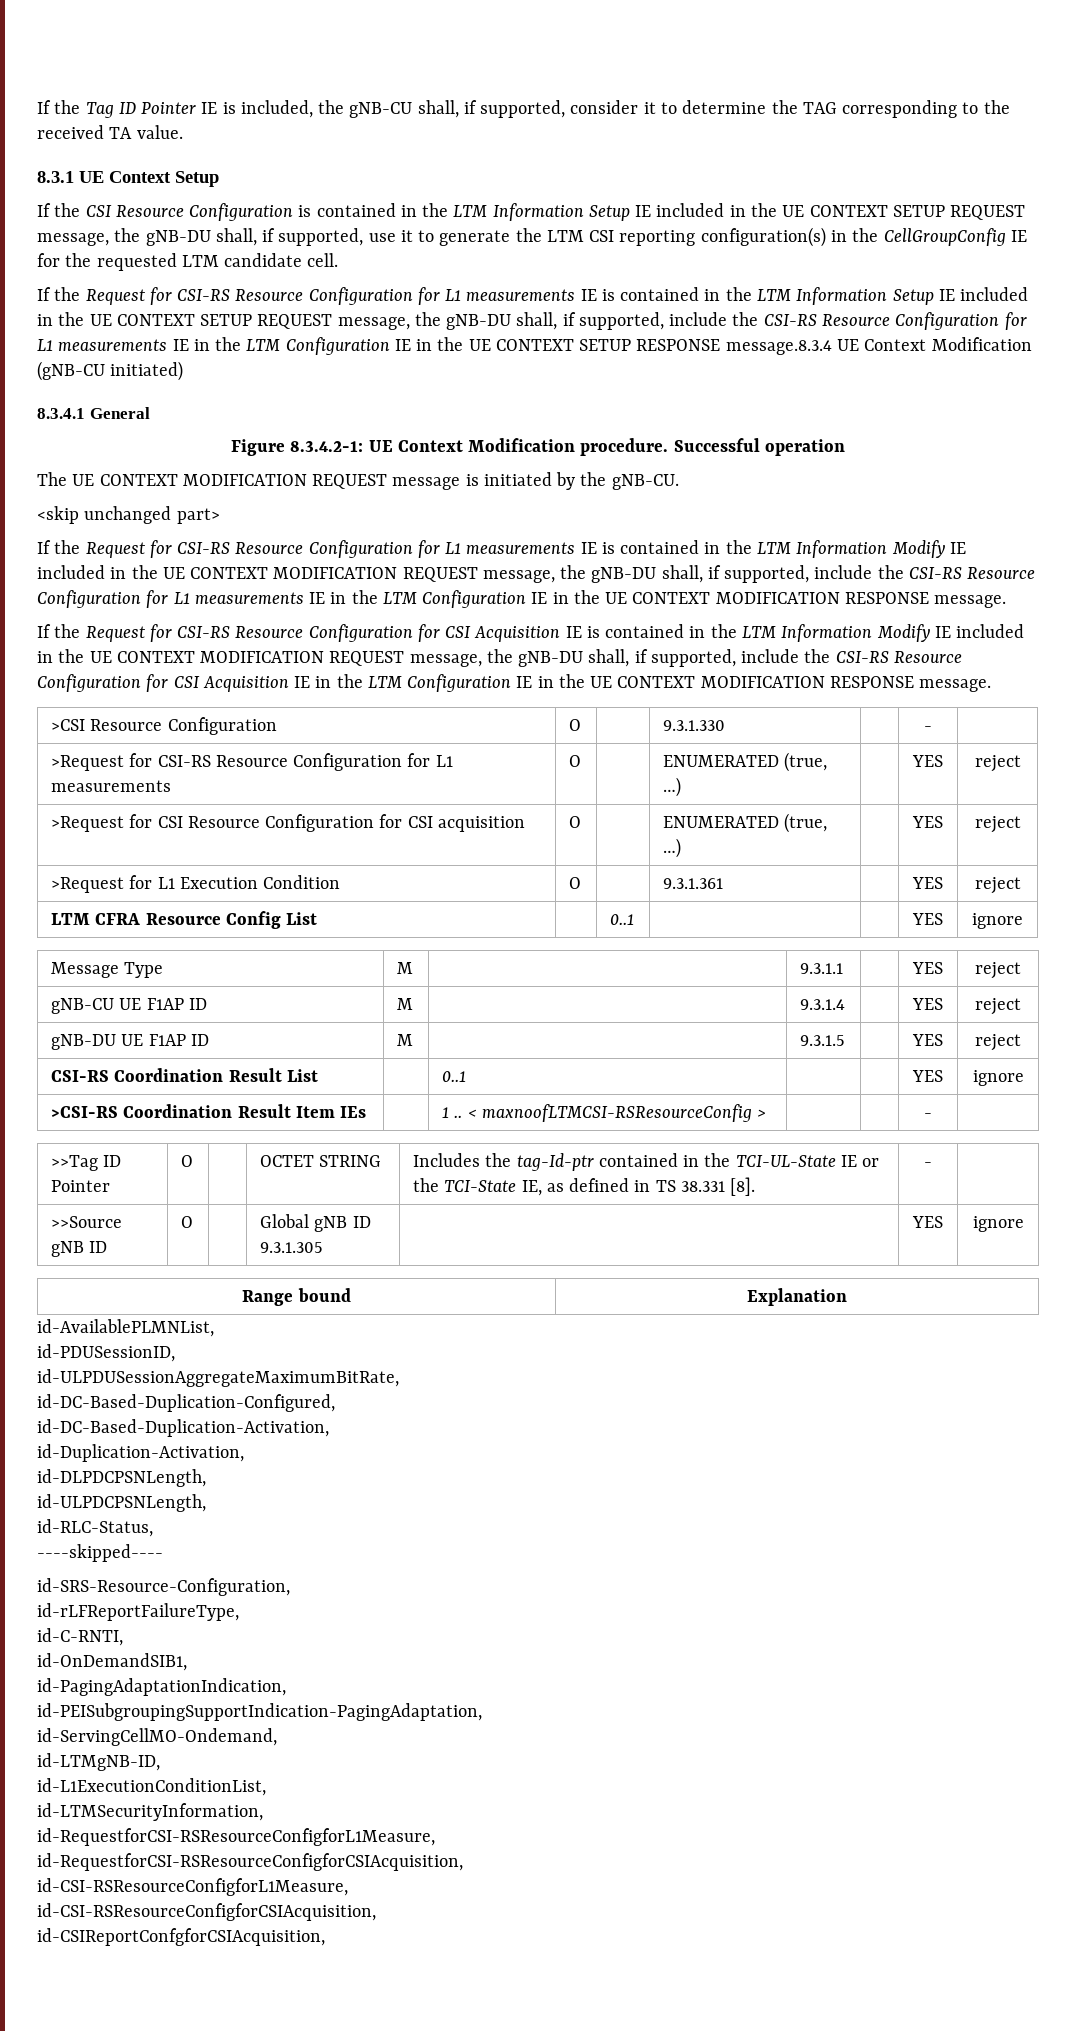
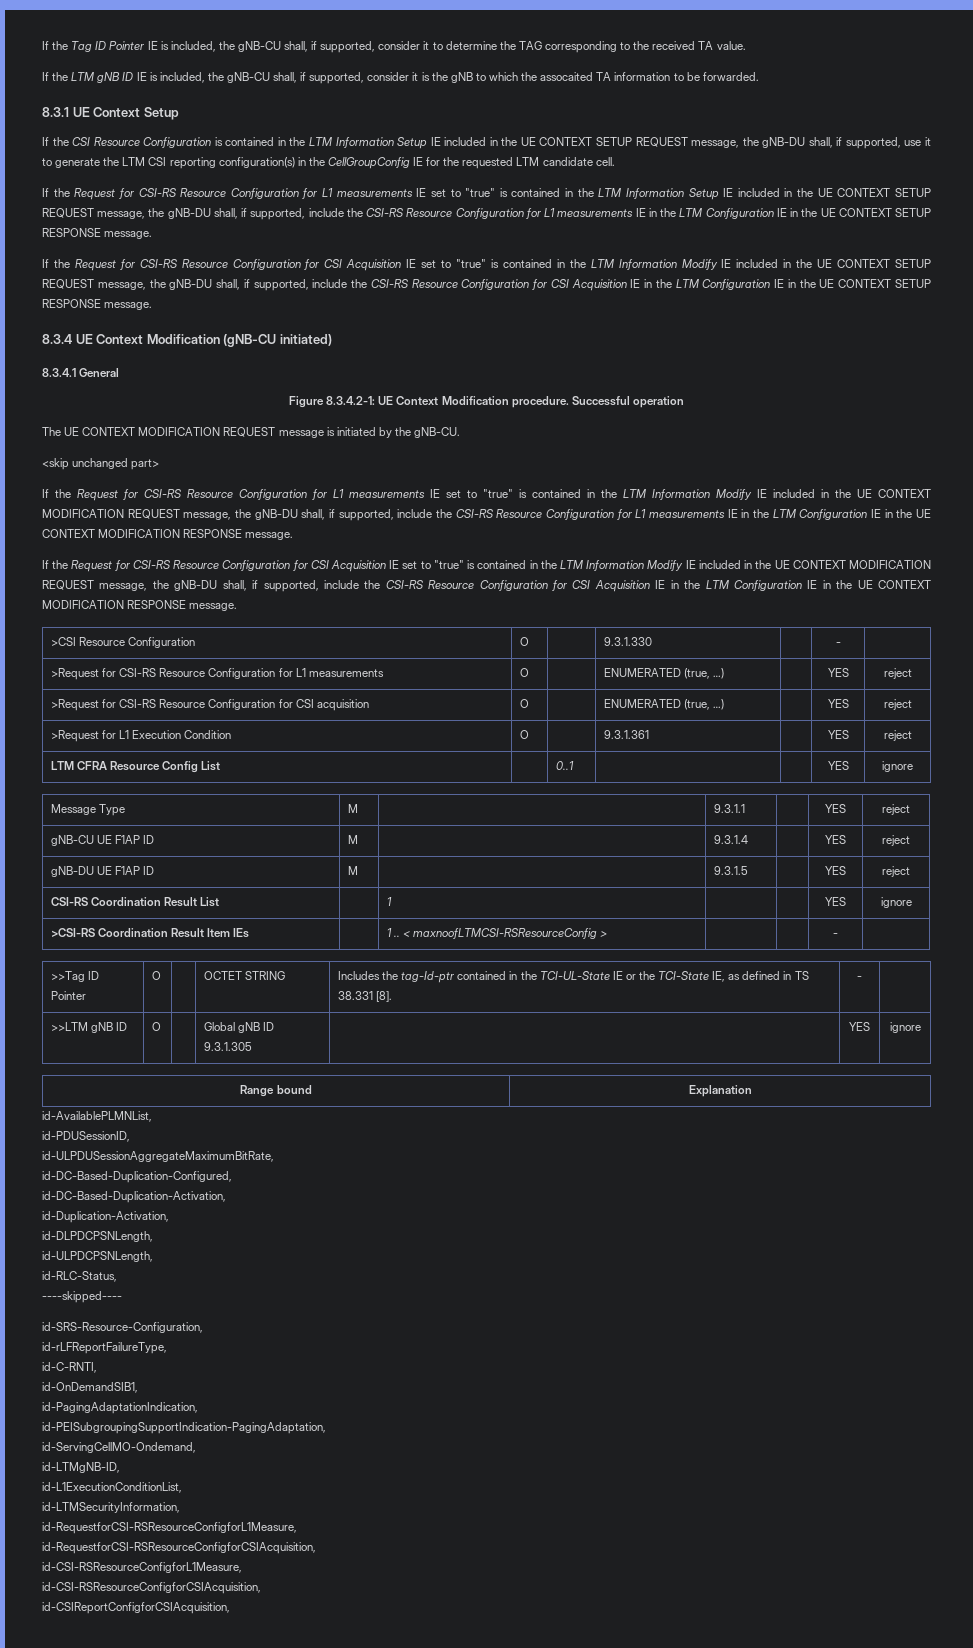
+ If the LTM gNB ID IE is included, the gNB-CU shall, if supported, consider it is the gNB to which the assocaited TA information to be forwarded.
- If the Request for CSI-RS Resource Configuration for L1 measurements IE is contained in the LTM Information Setup IE included in the UE CONTEXT SETUP REQUEST message, the gNB-DU shall, if supported, include the CSI-RS Resource Configuration for L1 measurements IE in the LTM Configuration IE in the UE CONTEXT SETUP RESPONSE message.8.3.4 UE Context Modification (gNB-CU initiated)
+ If the Request for CSI-RS Resource Configuration for L1 measurements IE set to "true" is contained in the LTM Information Setup IE included in the UE CONTEXT SETUP REQUEST message, the gNB-DU shall, if supported, include the CSI-RS Resource Configuration for L1 measurements IE in the LTM Configuration IE in the UE CONTEXT SETUP RESPONSE message.
+ If the Request for CSI-RS Resource Configuration for CSI Acquisition IE set to "true" is contained in the LTM Information Modify IE included in the UE CONTEXT SETUP REQUEST message, the gNB-DU shall, if supported, include the CSI-RS Resource Configuration for CSI Acquisition IE in the LTM Configuration IE in the UE CONTEXT SETUP RESPONSE message.
+ 8.3.4 UE Context Modification (gNB-CU initiated)
- If the Request for CSI-RS Resource Configuration for L1 measurements IE is contained in the LTM Information Modify IE included in the UE CONTEXT MODIFICATION REQUEST message, the gNB-DU shall, if supported, include the CSI-RS Resource Configuration for L1 measurements IE in the LTM Configuration IE in the UE CONTEXT MODIFICATION RESPONSE message.
+ If the Request for CSI-RS Resource Configuration for L1 measurements IE set to "true" is contained in the LTM Information Modify IE included in the UE CONTEXT MODIFICATION REQUEST message, the gNB-DU shall, if supported, include the CSI-RS Resource Configuration for L1 measurements IE in the LTM Configuration IE in the UE CONTEXT MODIFICATION RESPONSE message.
- If the Request for CSI-RS Resource Configuration for CSI Acquisition IE is contained in the LTM Information Modify IE included in the UE CONTEXT MODIFICATION REQUEST message, the gNB-DU shall, if supported, include the CSI-RS Resource Configuration for CSI Acquisition IE in the LTM Configuration IE in the UE CONTEXT MODIFICATION RESPONSE message.
+ If the Request for CSI-RS Resource Configuration for CSI Acquisition IE set to "true" is contained in the LTM Information Modify IE included in the UE CONTEXT MODIFICATION REQUEST message, the gNB-DU shall, if supported, include the CSI-RS Resource Configuration for CSI Acquisition IE in the LTM Configuration IE in the UE CONTEXT MODIFICATION RESPONSE message.
- >Request for CSI Resource Configuration for CSI acquisition | O | | ENUMERATED (true, …) | | YES | reject
+ >Request for CSI-RS Resource Configuration for CSI acquisition | O | | ENUMERATED (true, …) | | YES | reject
- CSI-RS Coordination Result List | | 0..1 | | | YES | ignore
+ CSI-RS Coordination Result List | | 1 | | | YES | ignore
- >>Source gNB ID | O | | Global gNB ID 9.3.1.305 | | YES | ignore
+ >>LTM gNB ID | O | | Global gNB ID 9.3.1.305 | | YES | ignore
- id-CSIReportConfgforCSIAcquisition,
+ id-CSIReportConfigforCSIAcquisition,

